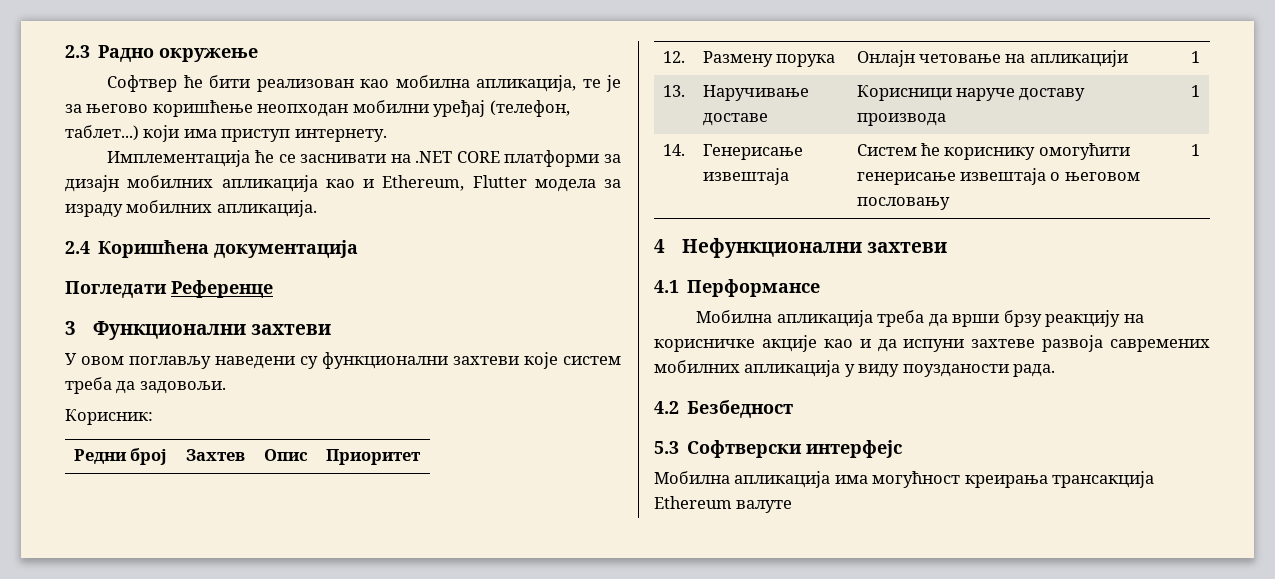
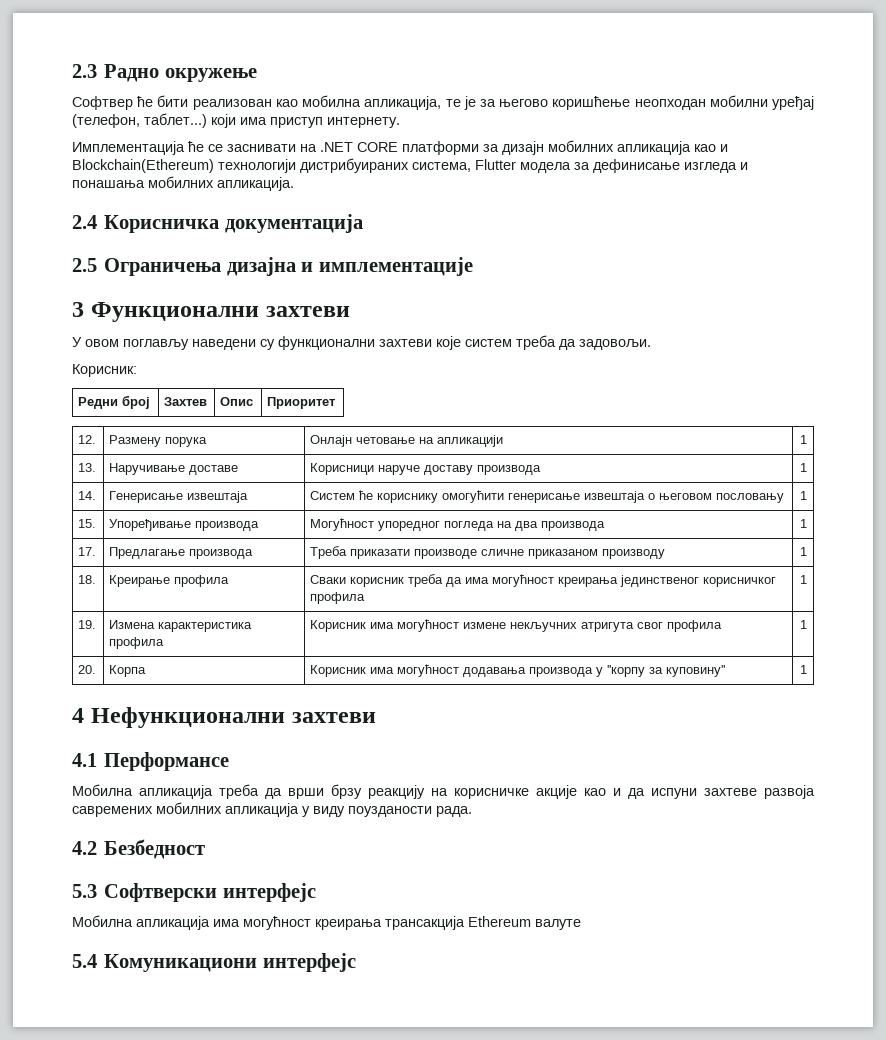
- Имплементација ће се заснивати на .NET CORE платформи за дизајн мобилних апликација као и Ethereum, Flutter модела за израду мобилних апликација.
+ Имплементација ће се заснивати на .NET CORE платформи за дизајн мобилних апликација као и Blockchain(Ethereum) технологији дистрибуираних система, Flutter модела за дефинисање изгледа и понашања мобилних апликација.
- 2.4 Коришћена документација
+ 2.4 Корисничка документација
- Погледати Референце
+ 2.5 Ограничења дизајна и имплементације
+ 15. | Упоређивање производа | Могућност упоредног погледа на два производа | 1
+ 17. | Предлагање производа | Треба приказати производе сличне приказаном производу | 1
+ 18. | Креирање профила | Сваки корисник треба да има могућност креирања јединственог корисничког профила | 1
+ 19. | Измена карактеристика профила | Корисник има могућност измене некључних атригута свог профила | 1
+ 20. | Корпа | Корисник има могућност додавања производа у ''корпу за куповину'' | 1
+ 5.4 Комуникациони интерфејс

